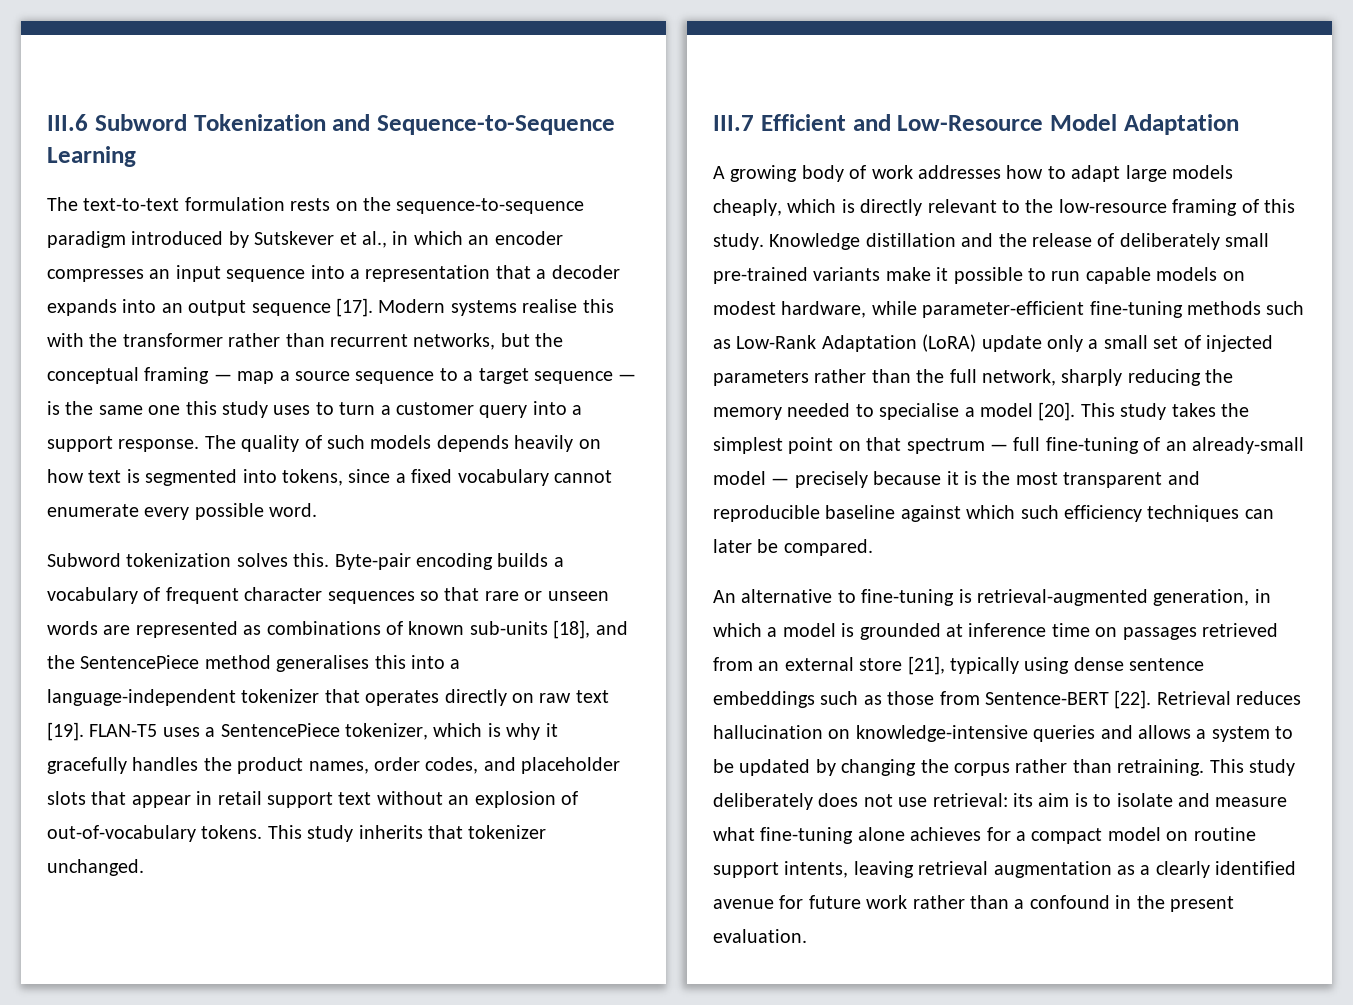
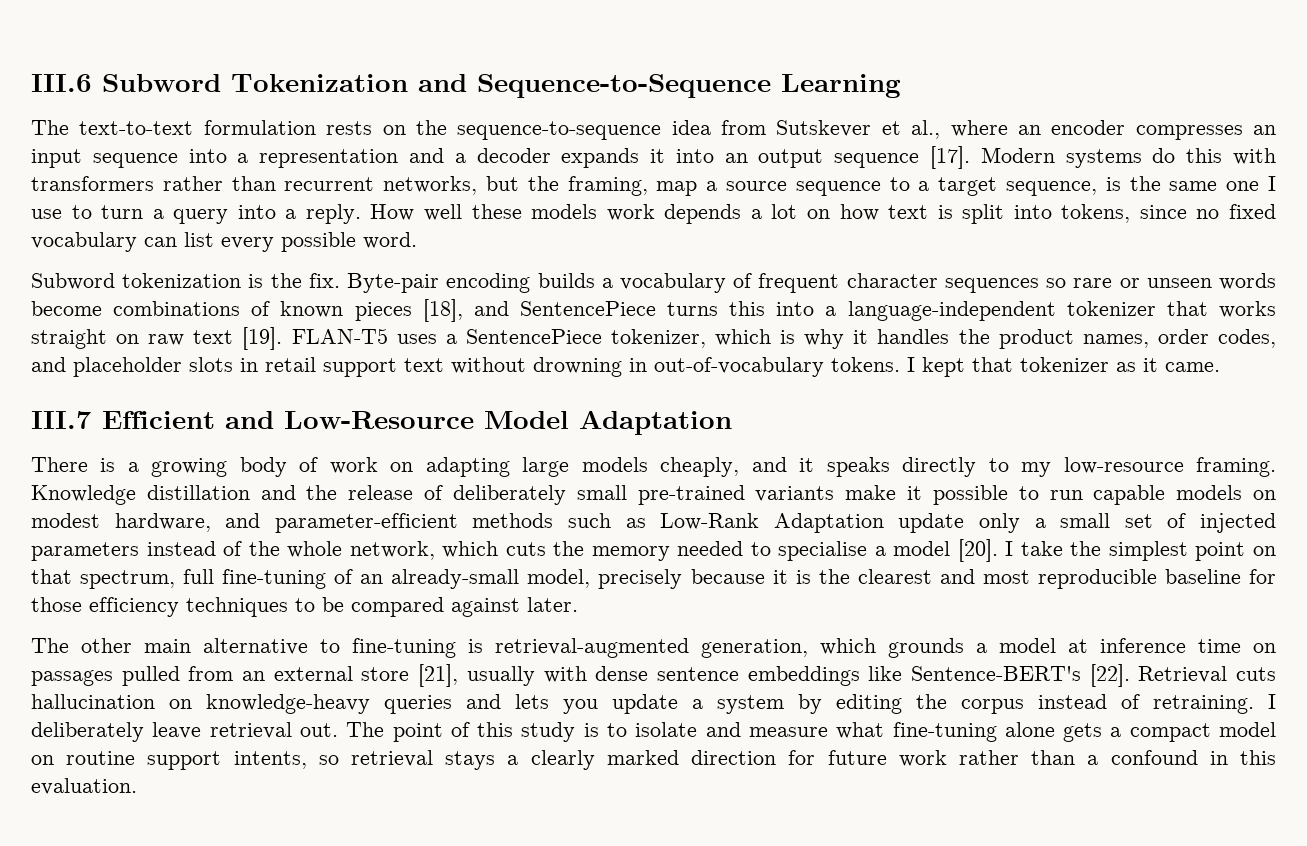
- The text-to-text formulation rests on the sequence-to-sequence paradigm introduced by Sutskever et al., in which an encoder compresses an input sequence into a representation that a decoder expands into an output sequence [17].
+ The text-to-text formulation rests on the sequence-to-sequence idea from Sutskever et al., where an encoder compresses an input sequence into a representation and a decoder expands it into an output sequence [17].
- Modern systems realise this with the transformer rather than recurrent networks, but the conceptual framing — map a source sequence to a target sequence — is the same one this study uses to turn a customer query into a support response. The quality of such models depends heavily on how text is segmented into tokens, since a fixed vocabulary cannot enumerate every possible word.
+ Modern systems do this with transformers rather than recurrent networks, but the framing, map a source sequence to a target sequence, is the same one I use to turn a query into a reply. How well these models work depends a lot on how text is split into tokens, since no fixed vocabulary can list every possible word.
- Subword tokenization solves this.
+ Subword tokenization is the fix.
- Byte-pair encoding builds a vocabulary of frequent character sequences so that rare or unseen words are represented as combinations of known sub-units [18], and the SentencePiece method generalises this into a language-independent tokenizer that operates directly on raw text [19].
+ Byte-pair encoding builds a vocabulary of frequent character sequences so rare or unseen words become combinations of known pieces [18], and SentencePiece turns this into a language-independent tokenizer that works straight on raw text [19].
- FLAN-T5 uses a SentencePiece tokenizer, which is why it gracefully handles the product names, order codes, and placeholder slots that appear in retail support text without an explosion of out-of-vocabulary tokens. This study inherits that tokenizer unchanged.
+ FLAN-T5 uses a SentencePiece tokenizer, which is why it handles the product names, order codes, and placeholder slots in retail support text without drowning in out-of-vocabulary tokens. I kept that tokenizer as it came.
- A growing body of work addresses how to adapt large models cheaply, which is directly relevant to the low-resource framing of this study.
+ There is a growing body of work on adapting large models cheaply, and it speaks directly to my low-resource framing.
- Knowledge distillation and the release of deliberately small pre-trained variants make it possible to run capable models on modest hardware, while parameter-efficient fine-tuning methods such as Low-Rank Adaptation (LoRA) update only a small set of injected parameters rather than the full network, sharply reducing the memory needed to specialise a model [20].
+ Knowledge distillation and the release of deliberately small pre-trained variants make it possible to run capable models on modest hardware, and parameter-efficient methods such as Low-Rank Adaptation update only a small set of injected parameters instead of the whole network, which cuts the memory needed to specialise a model [20].
- This study takes the simplest point on that spectrum — full fine-tuning of an already-small model — precisely because it is the most transparent and reproducible baseline against which such efficiency techniques can later be compared.
- An alternative to fine-tuning is retrieval-augmented generation, in which a model is grounded at inference time on passages retrieved from an external store [21], typically using dense sentence embeddings such as those from Sentence-BERT [22].
+ I take the simplest point on that spectrum, full fine-tuning of an already-small model, precisely because it is the clearest and most reproducible baseline for those efficiency techniques to be compared against later.
+ The other main alternative to fine-tuning is retrieval-augmented generation, which grounds a model at inference time on passages pulled from an external store [21], usually with dense sentence embeddings like Sentence-BERT's [22].
- Retrieval reduces hallucination on knowledge-intensive queries and allows a system to be updated by changing the corpus rather than retraining. This study deliberately does not use retrieval: its aim is to isolate and measure what fine-tuning alone achieves for a compact model on routine support intents, leaving retrieval augmentation as a clearly identified avenue for future work rather than a confound in the present evaluation.
+ Retrieval cuts hallucination on knowledge-heavy queries and lets you update a system by editing the corpus instead of retraining. I deliberately leave retrieval out. The point of this study is to isolate and measure what fine-tuning alone gets a compact model on routine support intents, so retrieval stays a clearly marked direction for future work rather than a confound in this evaluation.

